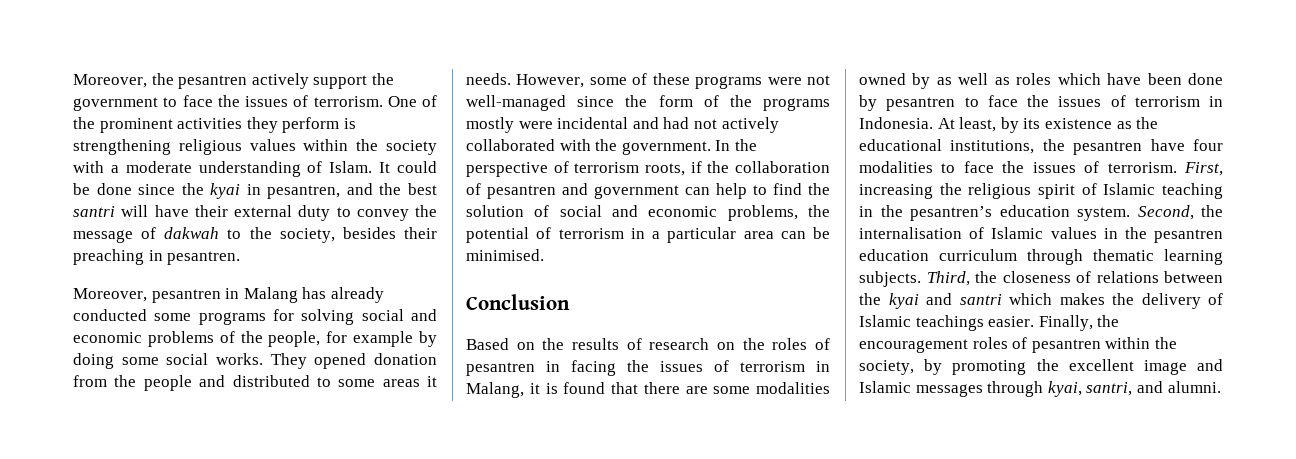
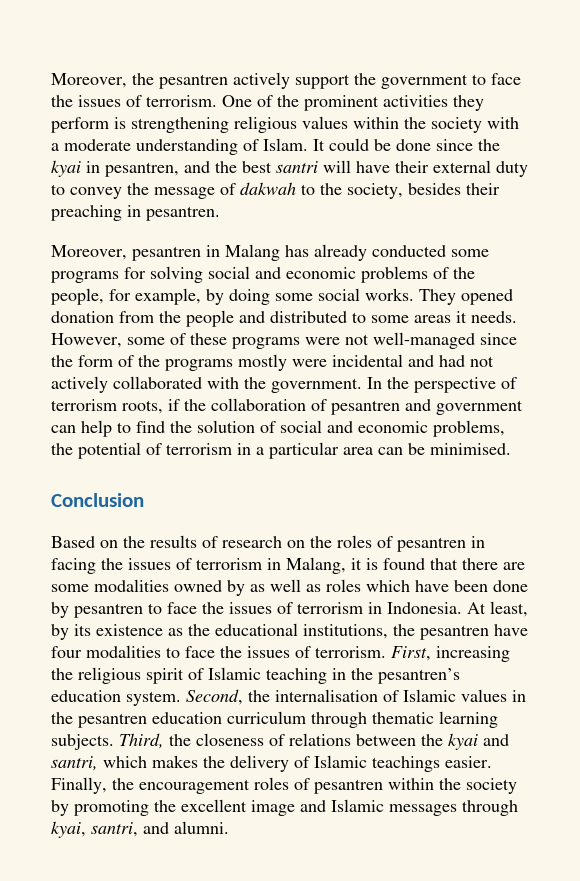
- Moreover, pesantren in Malang has already conducted some programs for solving social and economic problems of the people, for example by doing some social works.
+ Moreover, pesantren in Malang has already conducted some programs for solving social and economic problems of the people, for example, by doing some social works.
- Third, the closeness of relations between the kyai and santri which makes the delivery of Islamic teachings easier.
+ Third, the closeness of relations between the kyai and santri, which makes the delivery of Islamic teachings easier.
- Finally, the encouragement roles of pesantren within the society, by promoting the excellent image and Islamic messages through kyai, santri, and alumni.
+ Finally, the encouragement roles of pesantren within the society by promoting the excellent image and Islamic messages through kyai, santri, and alumni.

